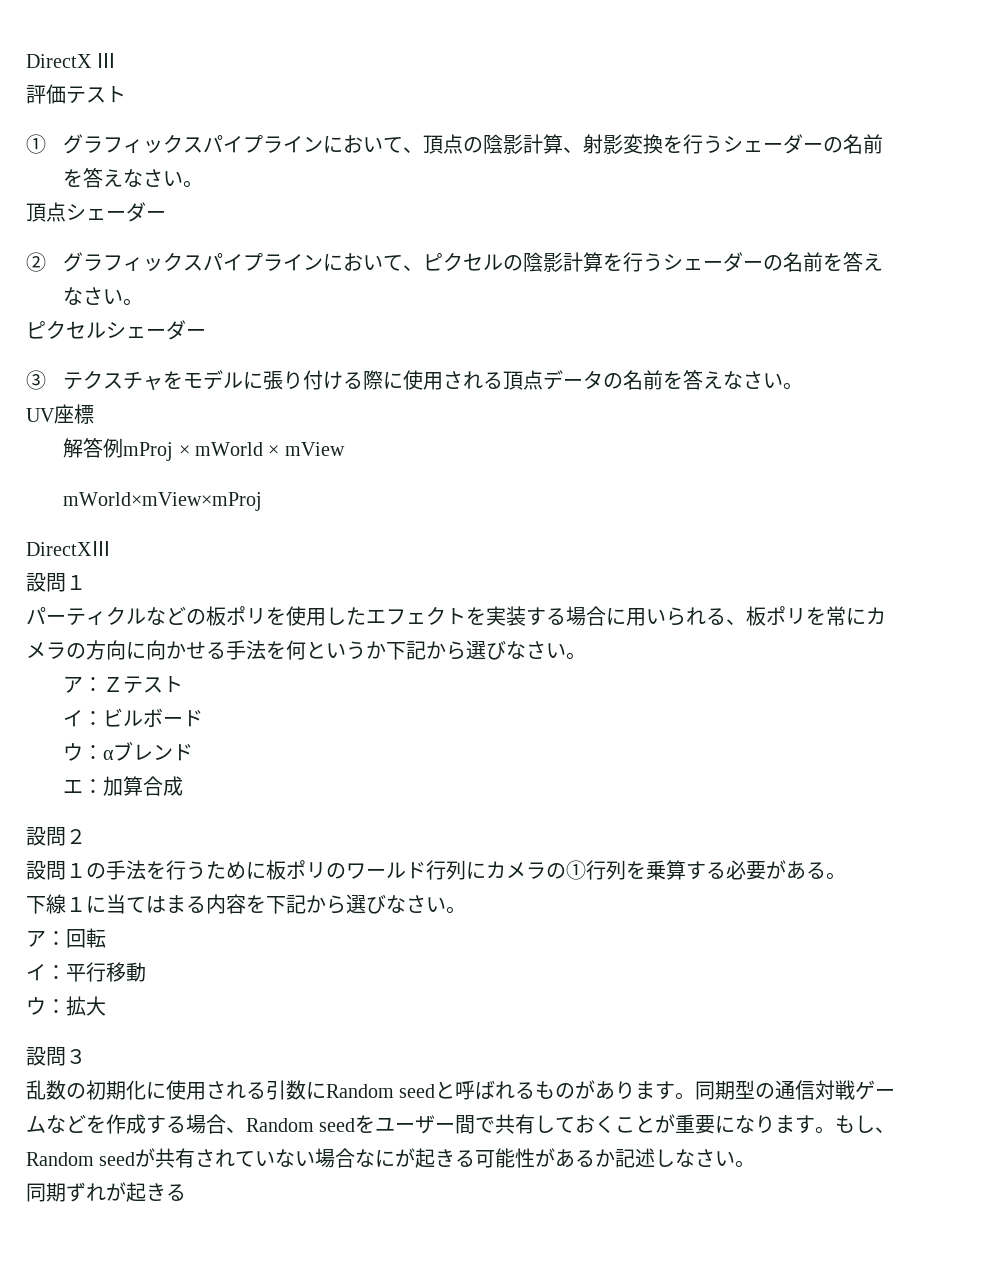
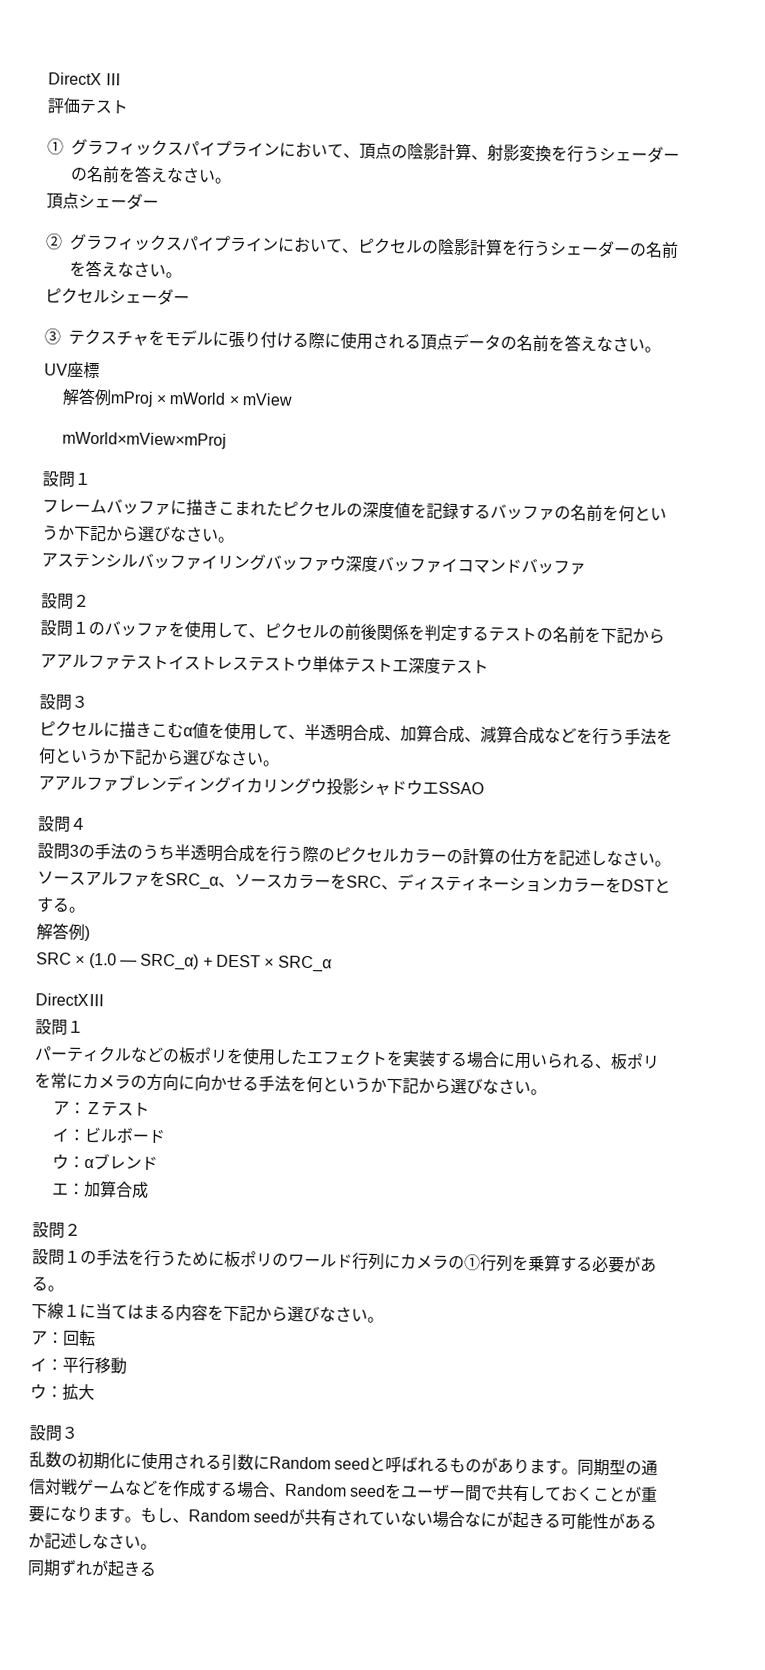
  mWorld×mView×mProj
+ 設問１
+ フレームバッファに描きこまれたピクセルの深度値を記録するバッファの名前を何というか下記から選びなさい。
+ アステンシルバッファイリングバッファウ深度バッファイコマンドバッファ
+ 設問２
+ 設問１のバッファを使用して、ピクセルの前後関係を判定するテストの名前を下記から
+ アアルファテストイストレステストウ単体テストエ深度テスト
+ 設問３
+ ピクセルに描きこむα値を使用して、半透明合成、加算合成、減算合成などを行う手法を何というか下記から選びなさい。
+ アアルファブレンディングイカリングウ投影シャドウエSSAO
+ 設問４
+ 設問3の手法のうち半透明合成を行う際のピクセルカラーの計算の仕方を記述しなさい。ソースアルファをSRC_α、ソースカラーをSRC、ディスティネーションカラーをDSTとする。
+ 解答例)
+ SRC × (1.0 ― SRC_α) + DEST × SRC_α

